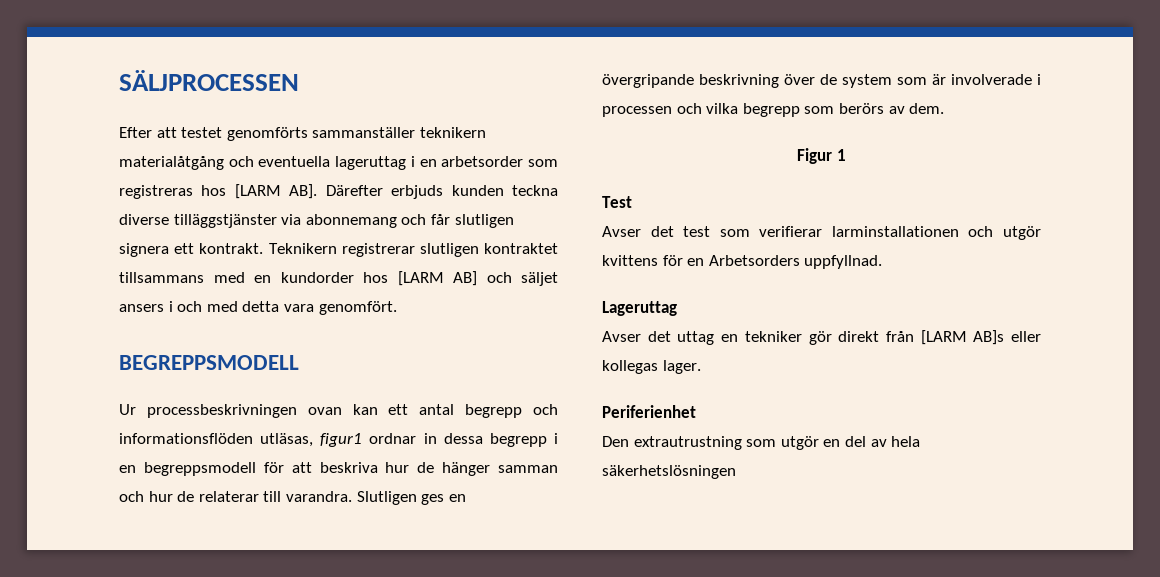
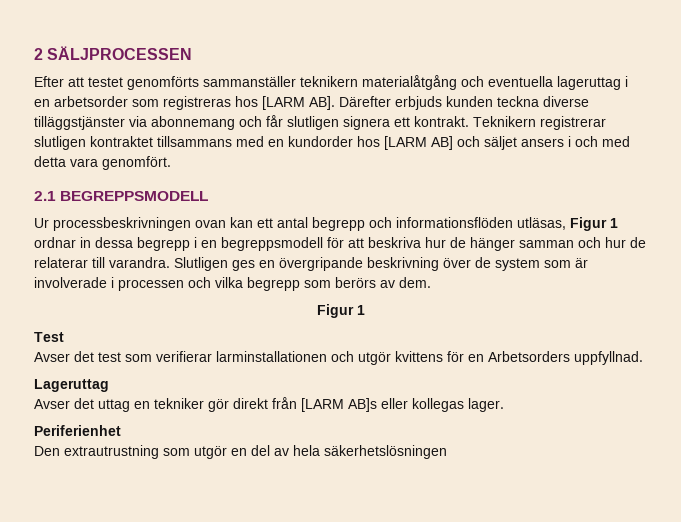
- SÄLJPROCESSEN
+ 2 SÄLJPROCESSEN
- BEGREPPSMODELL
+ 2.1 BEGREPPSMODELL
- Ur processbeskrivningen ovan kan ett antal begrepp och informationsflöden utläsas, figur1 ordnar in dessa begrepp i en begreppsmodell för att beskriva hur de hänger samman och hur de relaterar till varandra.
+ Ur processbeskrivningen ovan kan ett antal begrepp och informationsflöden utläsas, Figur 1 ordnar in dessa begrepp i en begreppsmodell för att beskriva hur de hänger samman och hur de relaterar till varandra.

